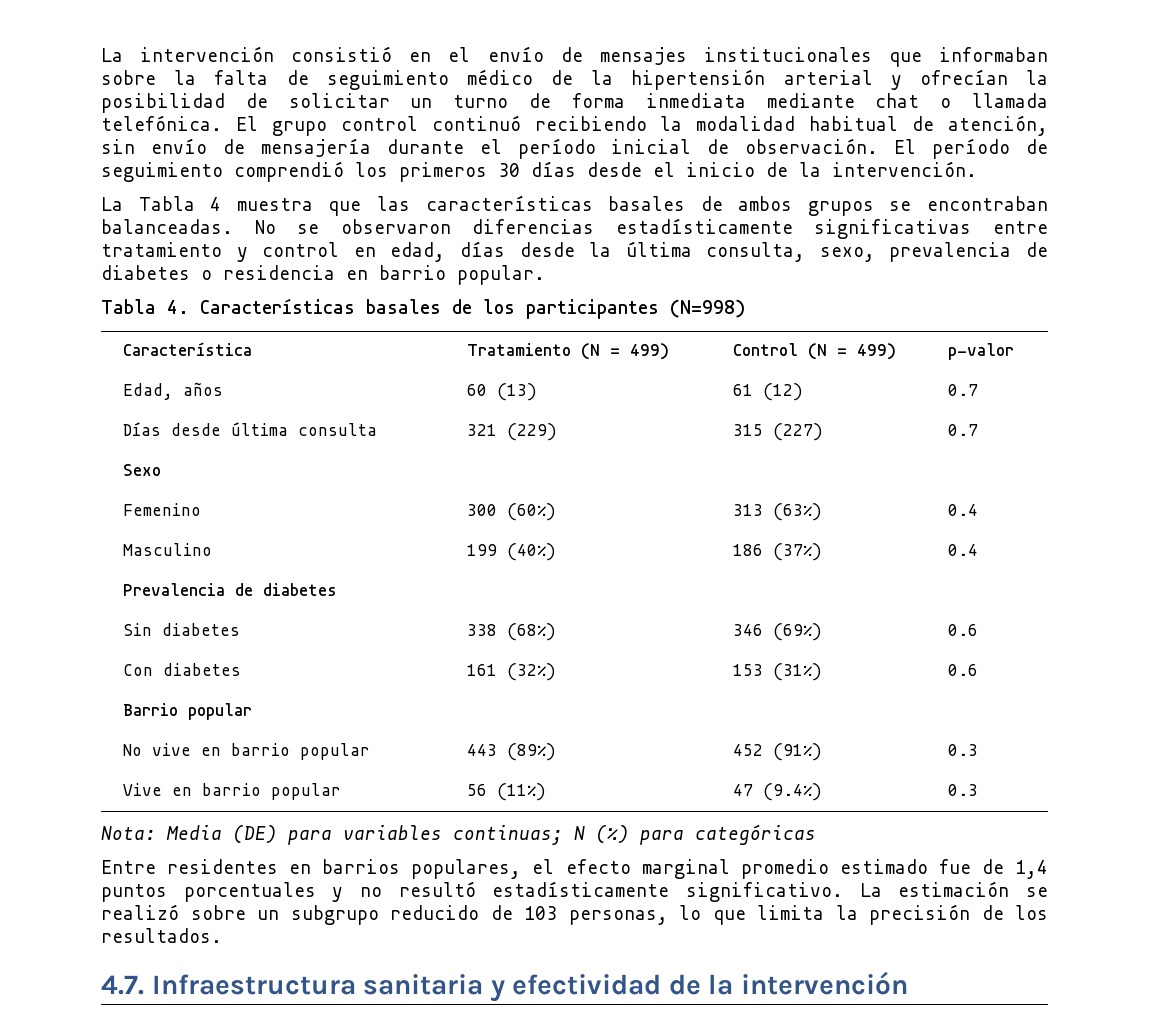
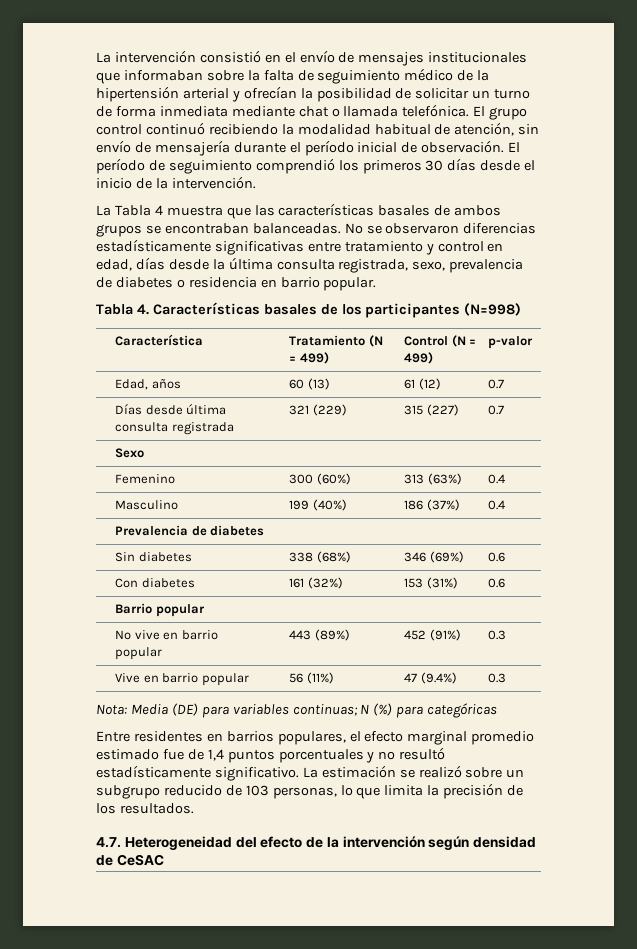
- No se observaron diferencias estadísticamente significativas entre tratamiento y control en edad, días desde la última consulta, sexo, prevalencia de diabetes o residencia en barrio popular.
+ No se observaron diferencias estadísticamente significativas entre tratamiento y control en edad, días desde la última consulta registrada, sexo, prevalencia de diabetes o residencia en barrio popular.
- Días desde última consulta | 321 (229) | 315 (227) | 0.7
+ Días desde última consulta registrada | 321 (229) | 315 (227) | 0.7
- 4.7. Infraestructura sanitaria y efectividad de la intervención
+ 4.7. Heterogeneidad del efecto de la intervención según densidad de CeSAC

